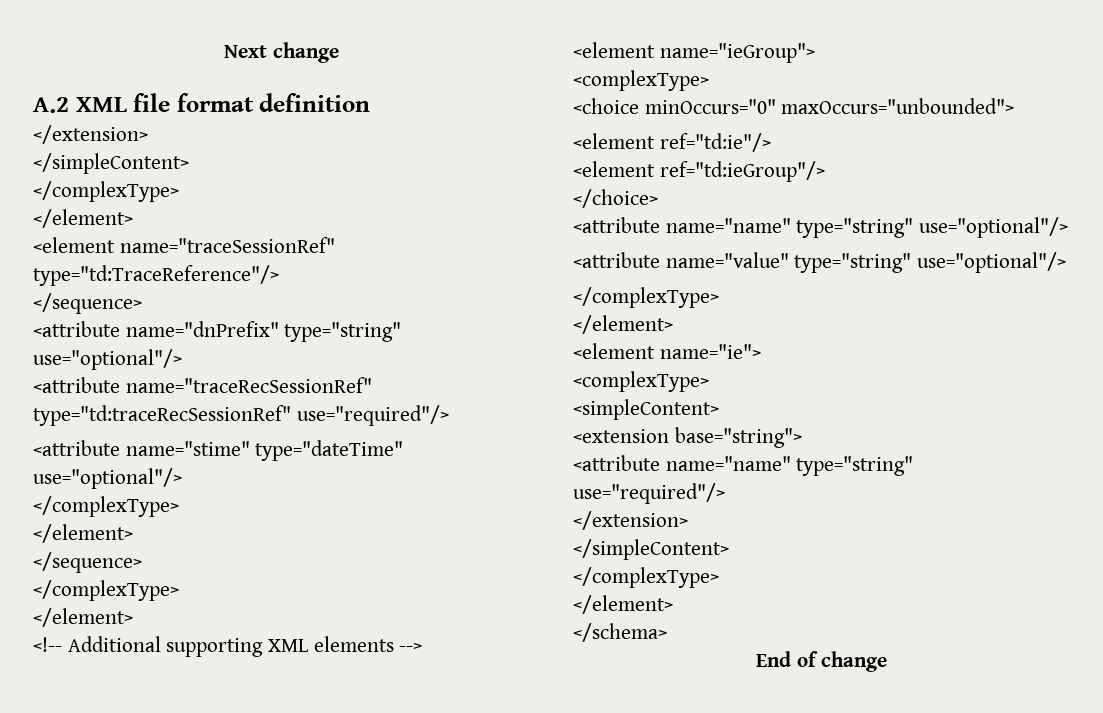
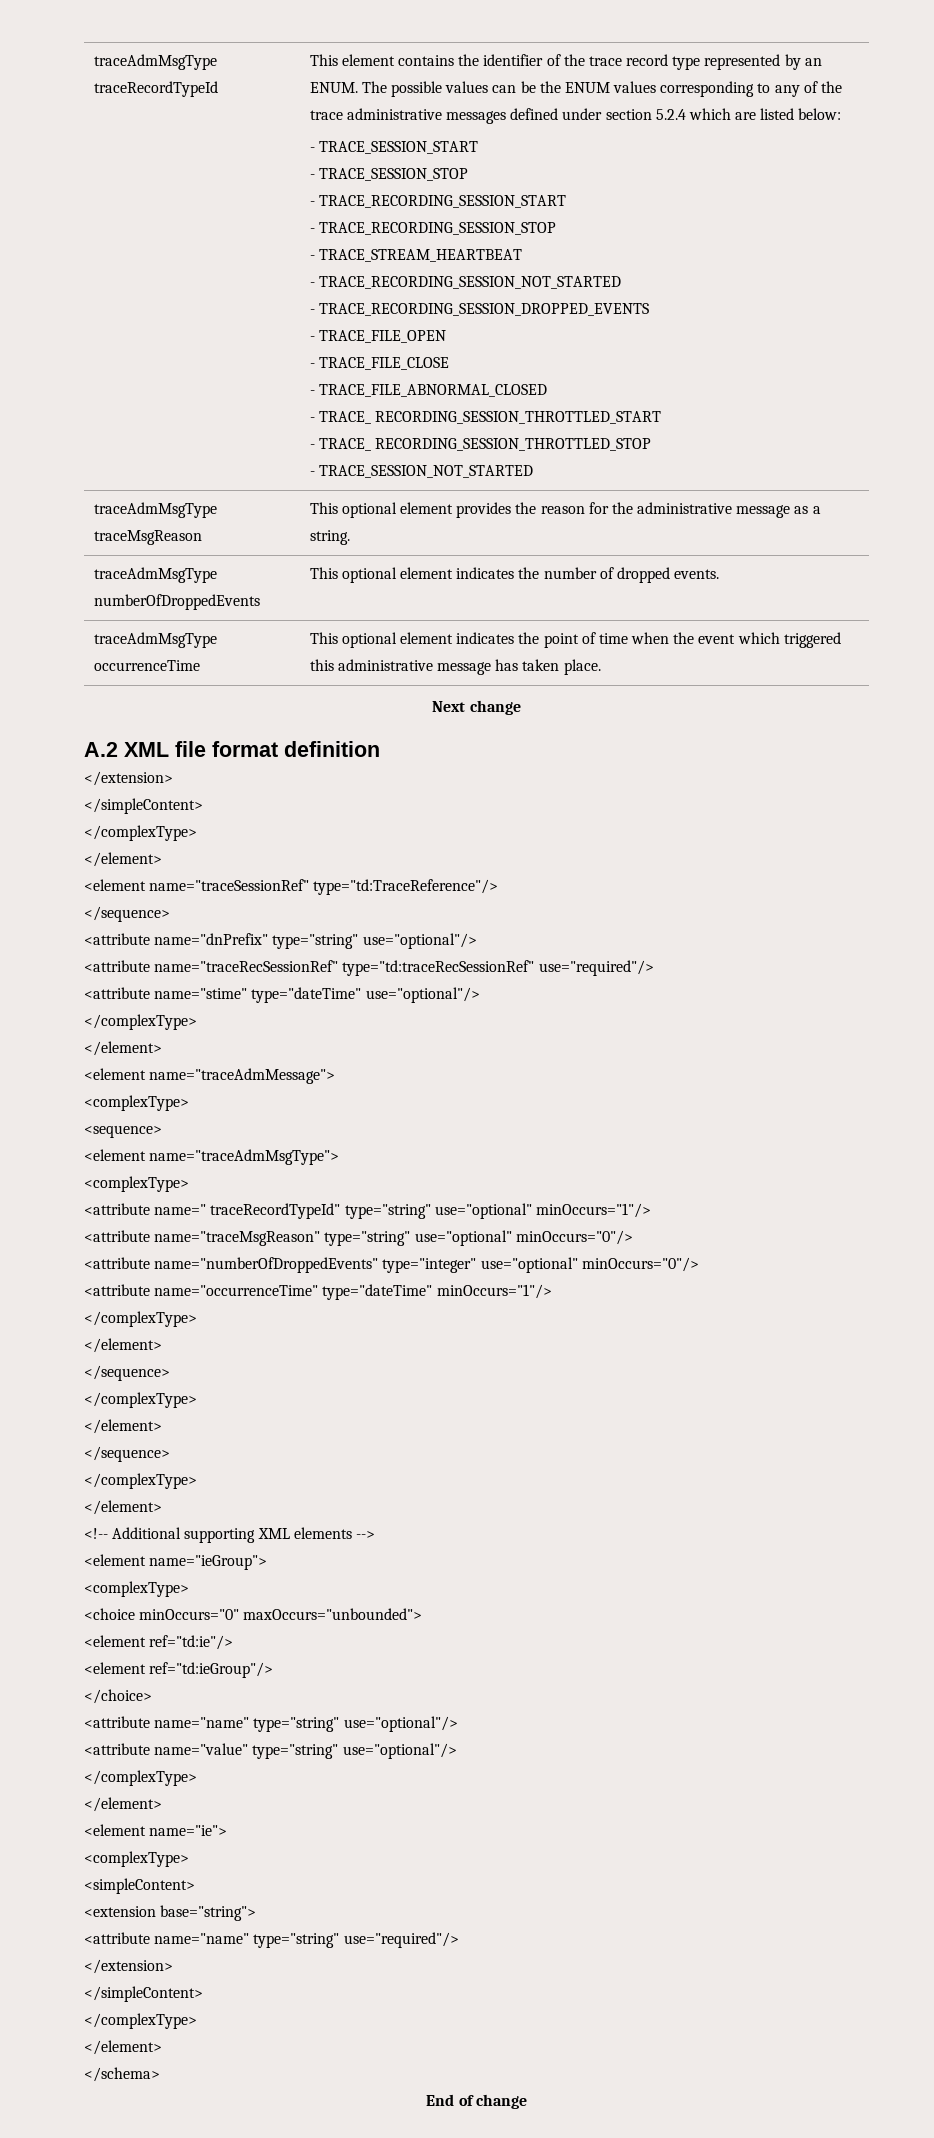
+ traceAdmMsgType traceRecordTypeId | This element contains the identifier of the trace record type represented by an ENUM. The possible values can be the ENUM values corresponding to any of the trace administrative messages defined under section 5.2.4 which are listed below:
+ - TRACE_SESSION_START
+ - TRACE_SESSION_STOP
+ - TRACE_RECORDING_SESSION_START
+ - TRACE_RECORDING_SESSION_STOP
+ - TRACE_STREAM_HEARTBEAT
+ - TRACE_RECORDING_SESSION_NOT_STARTED
+ - TRACE_RECORDING_SESSION_DROPPED_EVENTS
+ - TRACE_FILE_OPEN
+ - TRACE_FILE_CLOSE
+ - TRACE_FILE_ABNORMAL_CLOSED
+ - TRACE_ RECORDING_SESSION_THROTTLED_START
+ - TRACE_ RECORDING_SESSION_THROTTLED_STOP
+ - TRACE_SESSION_NOT_STARTED
+ traceAdmMsgType traceMsgReason | This optional element provides the reason for the administrative message as a string.
+ traceAdmMsgType numberOfDroppedEvents | This optional element indicates the number of dropped events.
+ traceAdmMsgType occurrenceTime | This optional element indicates the point of time when the event which triggered this administrative message has taken place.
+ <element name="traceAdmMessage">
+ <complexType>
+ <sequence>
+ <element name="traceAdmMsgType">
+ <complexType>
+ <attribute name=" traceRecordTypeId" type="string" use="optional" minOccurs="1"/>
+ <attribute name="traceMsgReason" type="string" use="optional" minOccurs="0"/>
+ <attribute name="numberOfDroppedEvents" type="integer" use="optional" minOccurs="0"/>
+ <attribute name="occurrenceTime" type="dateTime" minOccurs="1"/>
+ </complexType>
+ </element>
+ </sequence>
+ </complexType>
+ </element>

